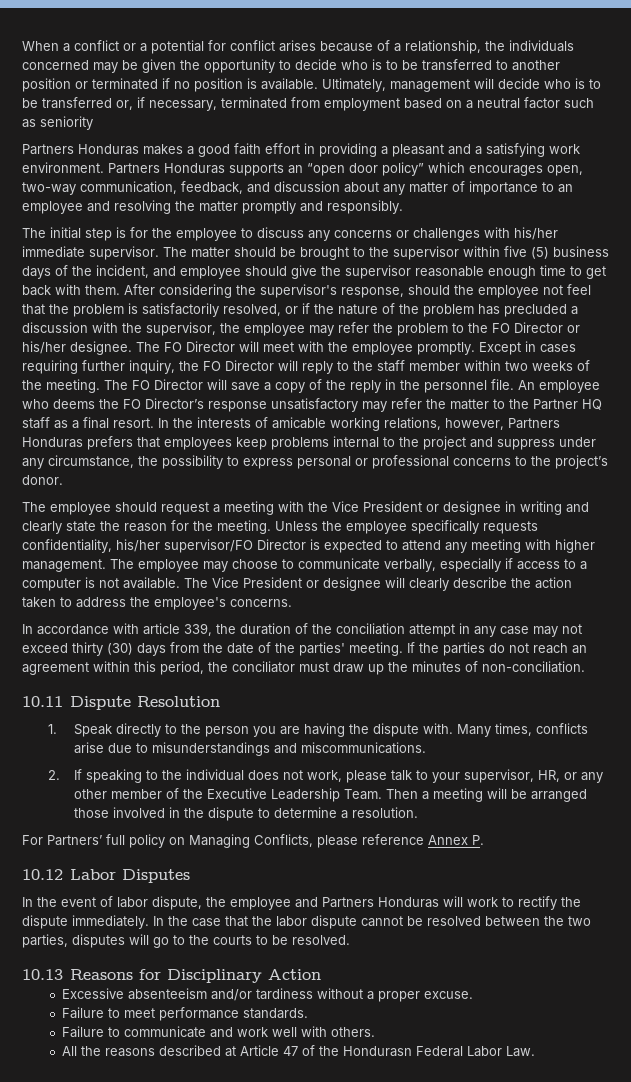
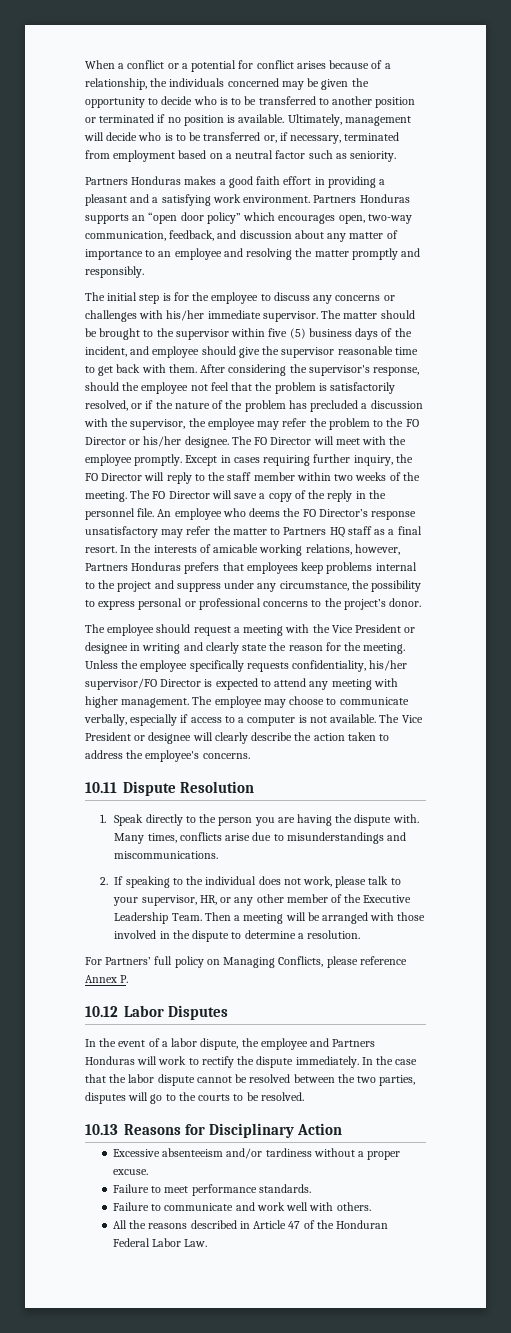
- Ultimately, management will decide who is to be transferred or, if necessary, terminated from employment based on a neutral factor such as seniority
+ Ultimately, management will decide who is to be transferred or, if necessary, terminated from employment based on a neutral factor such as seniority.
- The matter should be brought to the supervisor within five (5) business days of the incident, and employee should give the supervisor reasonable enough time to get back with them.
+ The matter should be brought to the supervisor within five (5) business days of the incident, and employee should give the supervisor reasonable time to get back with them.
- An employee who deems the FO Director’s response unsatisfactory may refer the matter to the Partner HQ staff as a final resort.
+ An employee who deems the FO Director’s response unsatisfactory may refer the matter to Partners HQ staff as a final resort.
- In accordance with article 339, the duration of the conciliation attempt in any case may not exceed thirty (30) days from the date of the parties' meeting. If the parties do not reach an agreement within this period, the conciliator must draw up the minutes of non-conciliation.
- Then a meeting will be arranged those involved in the dispute to determine a resolution.
+ Then a meeting will be arranged with those involved in the dispute to determine a resolution.
- In the event of labor dispute, the employee and Partners Honduras will work to rectify the dispute immediately.
+ In the event of a labor dispute, the employee and Partners Honduras will work to rectify the dispute immediately.
- All the reasons described at Article 47 of the Hondurasn Federal Labor Law.
+ All the reasons described in Article 47 of the Honduran Federal Labor Law.

